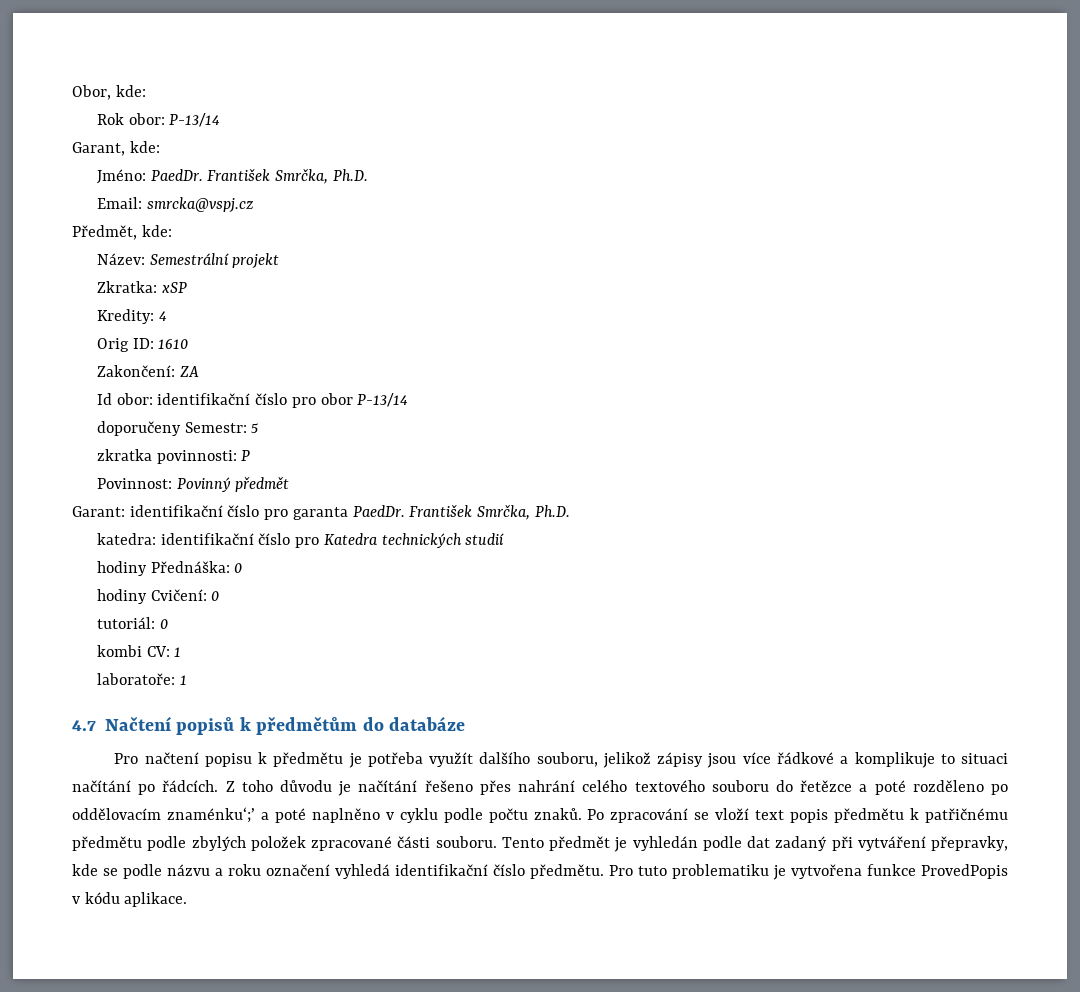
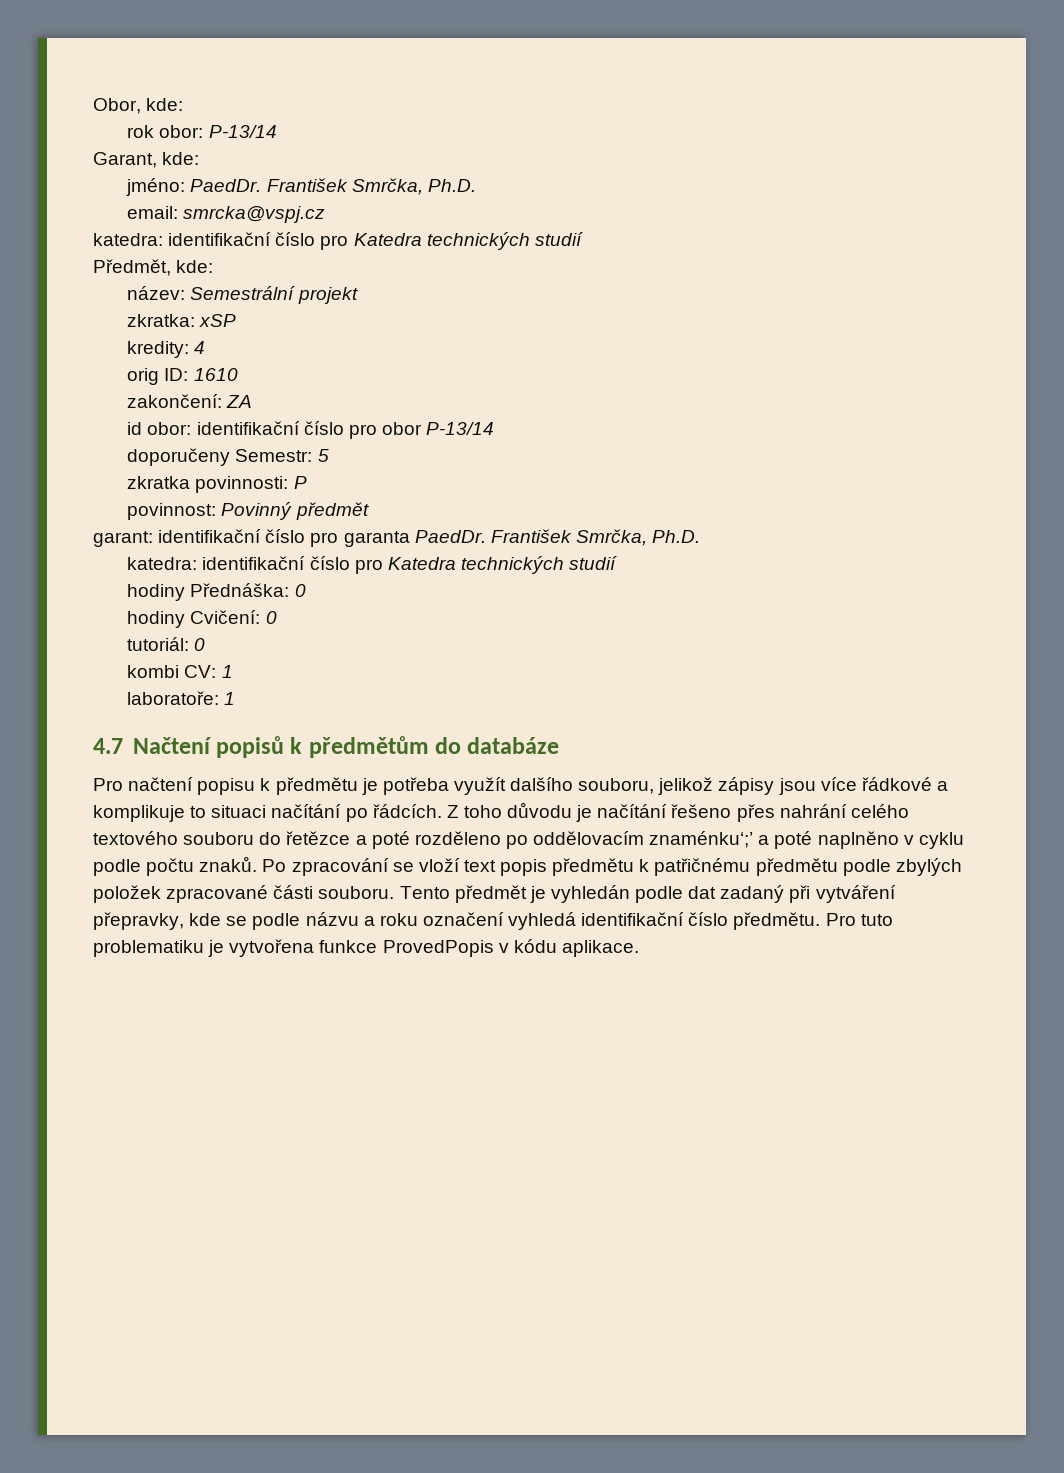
- Rok obor: P-13/14
+ rok obor: P-13/14
- Jméno: PaedDr. František Smrčka, Ph.D.
- Email: smrcka@vspj.cz
+ jméno: PaedDr. František Smrčka, Ph.D.
+ email: smrcka@vspj.cz
+ katedra: identifikační číslo pro Katedra technických studií
- Název: Semestrální projekt
+ název: Semestrální projekt
- Zkratka: xSP
+ zkratka: xSP
- Kredity: 4
+ kredity: 4
- Orig ID: 1610
+ orig ID: 1610
- Zakončení: ZA
+ zakončení: ZA
- Id obor: identifikační číslo pro obor P-13/14
+ id obor: identifikační číslo pro obor P-13/14
- Povinnost: Povinný předmět
+ povinnost: Povinný předmět
- Garant: identifikační číslo pro garanta PaedDr.
+ garant: identifikační číslo pro garanta PaedDr.

